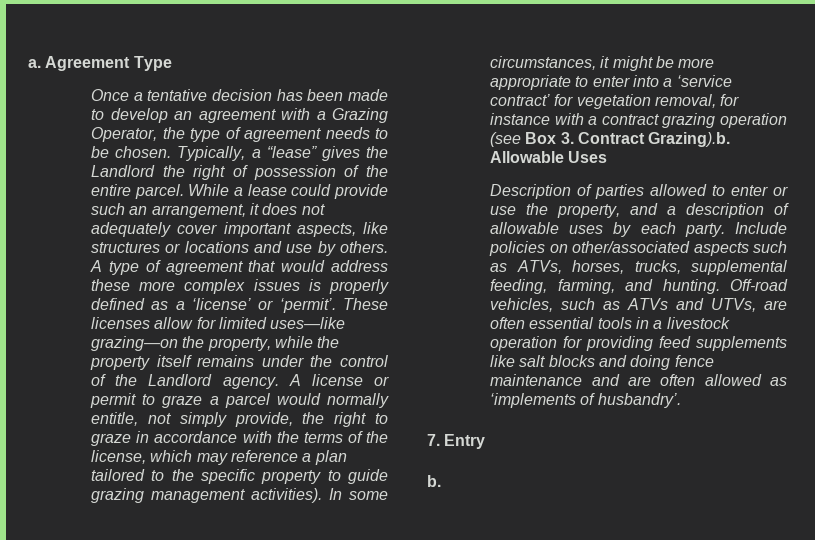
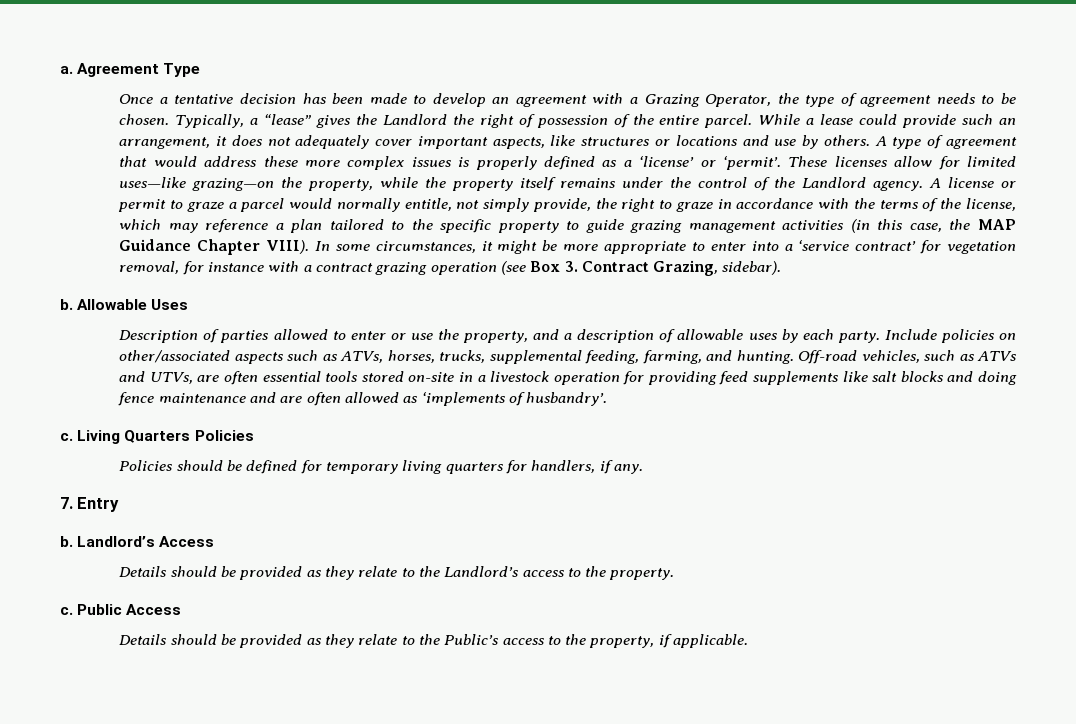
- A license or permit to graze a parcel would normally entitle, not simply provide, the right to graze in accordance with the terms of the license, which may reference a plan tailored to the specific property to guide grazing management activities).
+ A license or permit to graze a parcel would normally entitle, not simply provide, the right to graze in accordance with the terms of the license, which may reference a plan tailored to the specific property to guide grazing management activities (in this case, the MAP Guidance Chapter VIII).
- In some circumstances, it might be more appropriate to enter into a ‘service contract’ for vegetation removal, for instance with a contract grazing operation (see Box 3. Contract Grazing).b. Allowable Uses
+ In some circumstances, it might be more appropriate to enter into a ‘service contract’ for vegetation removal, for instance with a contract grazing operation (see Box 3. Contract Grazing, sidebar).
+ b. Allowable Uses
- Off-road vehicles, such as ATVs and UTVs, are often essential tools in a livestock operation for providing feed supplements like salt blocks and doing fence maintenance and are often allowed as ‘implements of husbandry’.
+ Off-road vehicles, such as ATVs and UTVs, are often essential tools stored on-site in a livestock operation for providing feed supplements like salt blocks and doing fence maintenance and are often allowed as ‘implements of husbandry’.
+ c. Living Quarters Policies
+ Policies should be defined for temporary living quarters for handlers, if any.
  7. Entry
- b.
+ b. Landlord’s Access
+ Details should be provided as they relate to the Landlord’s access to the property.
+ c. Public Access
+ Details should be provided as they relate to the Public’s access to the property, if applicable.

